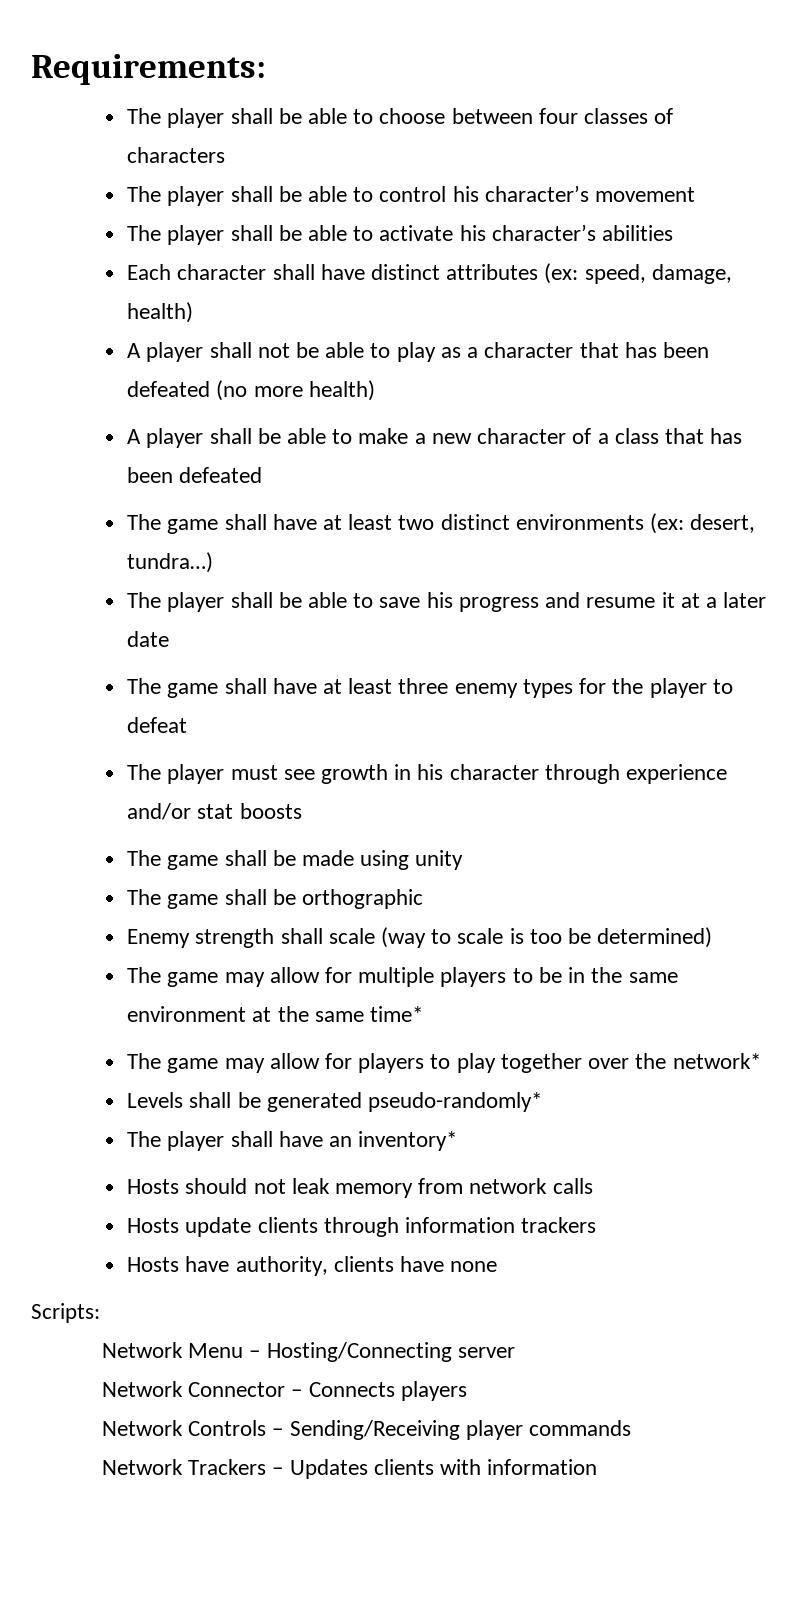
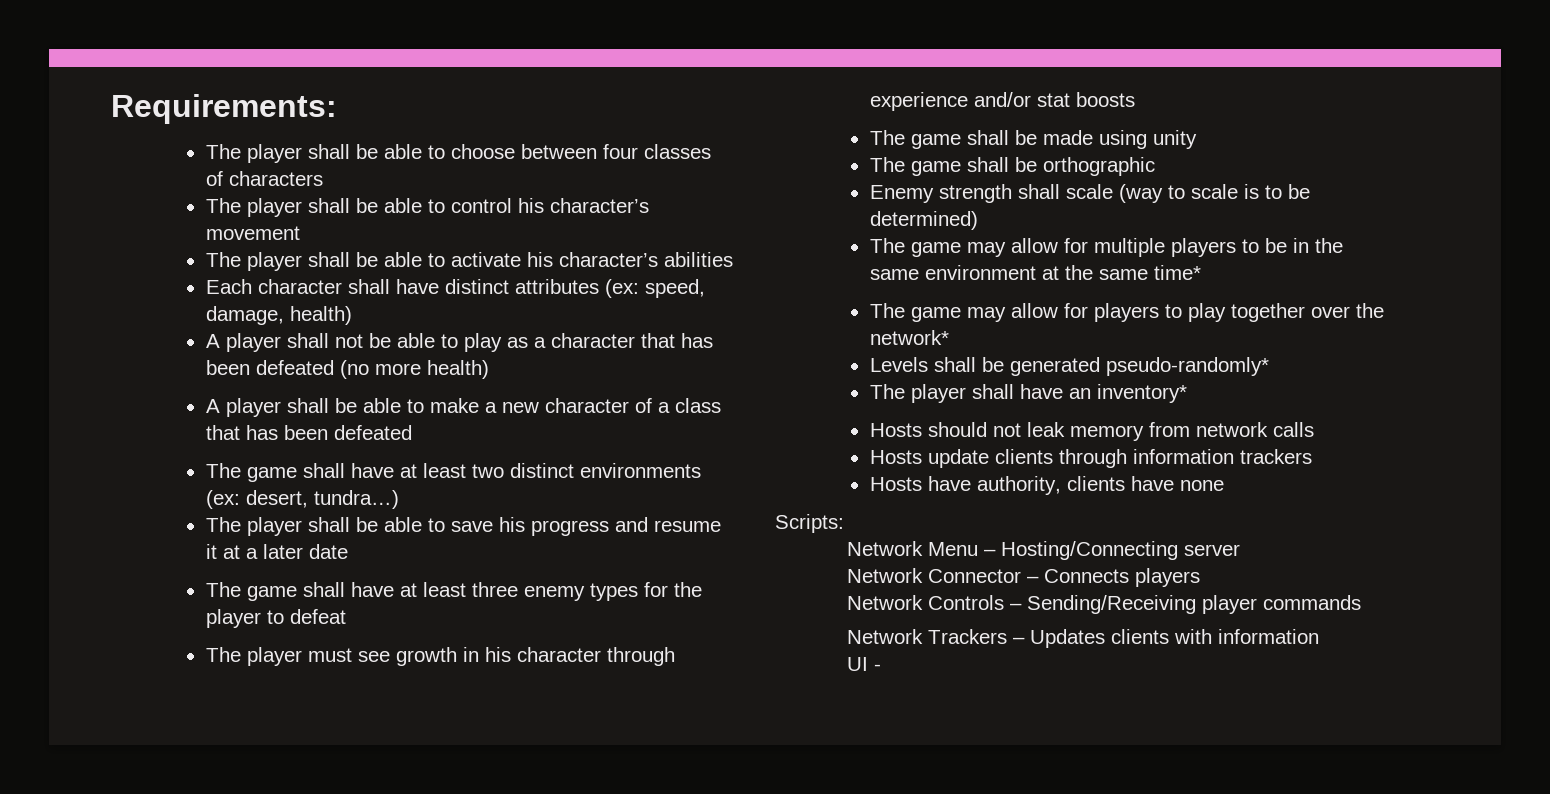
- Enemy strength shall scale (way to scale is too be determined)
+ Enemy strength shall scale (way to scale is to be determined)
+ UI -

